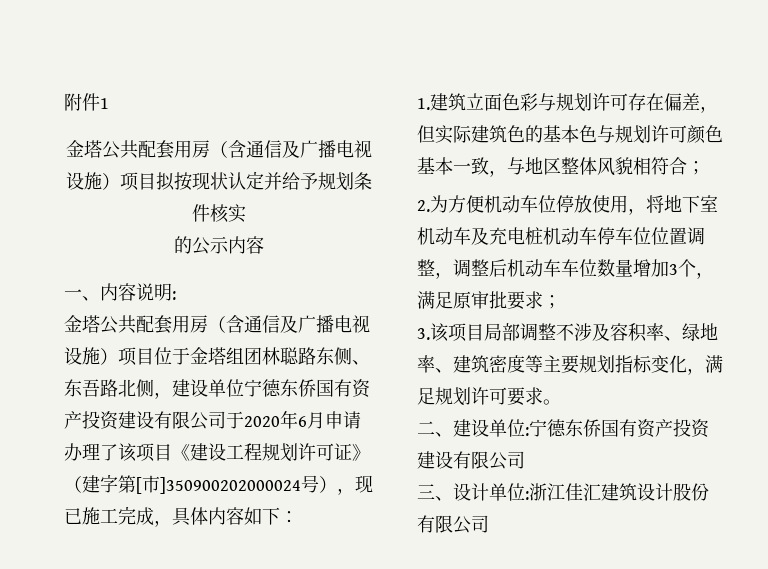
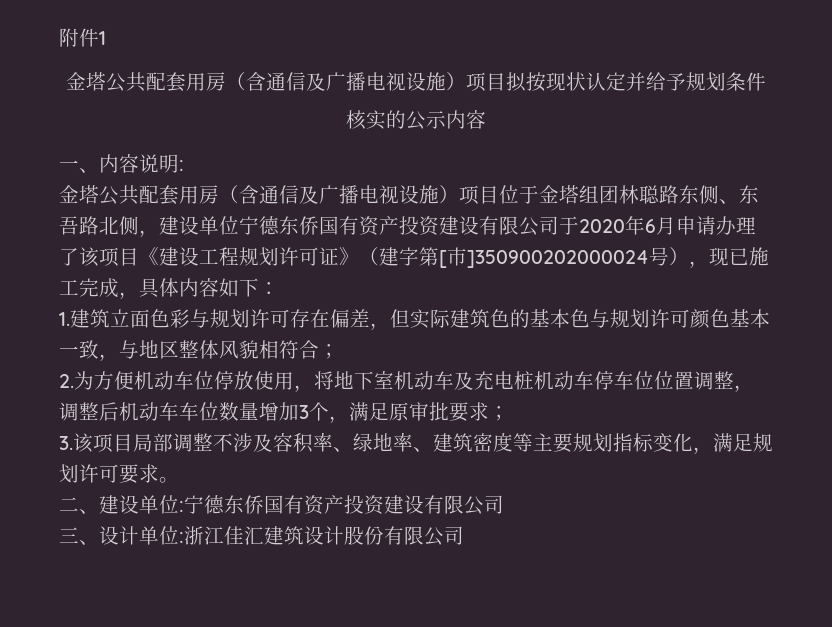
- 金塔公共配套用房（含通信及广播电视设施）项目拟按现状认定并给予规划条件核实
- 的公示内容
+ 金塔公共配套用房（含通信及广播电视设施）项目拟按现状认定并给予规划条件
+ 核实的公示内容

